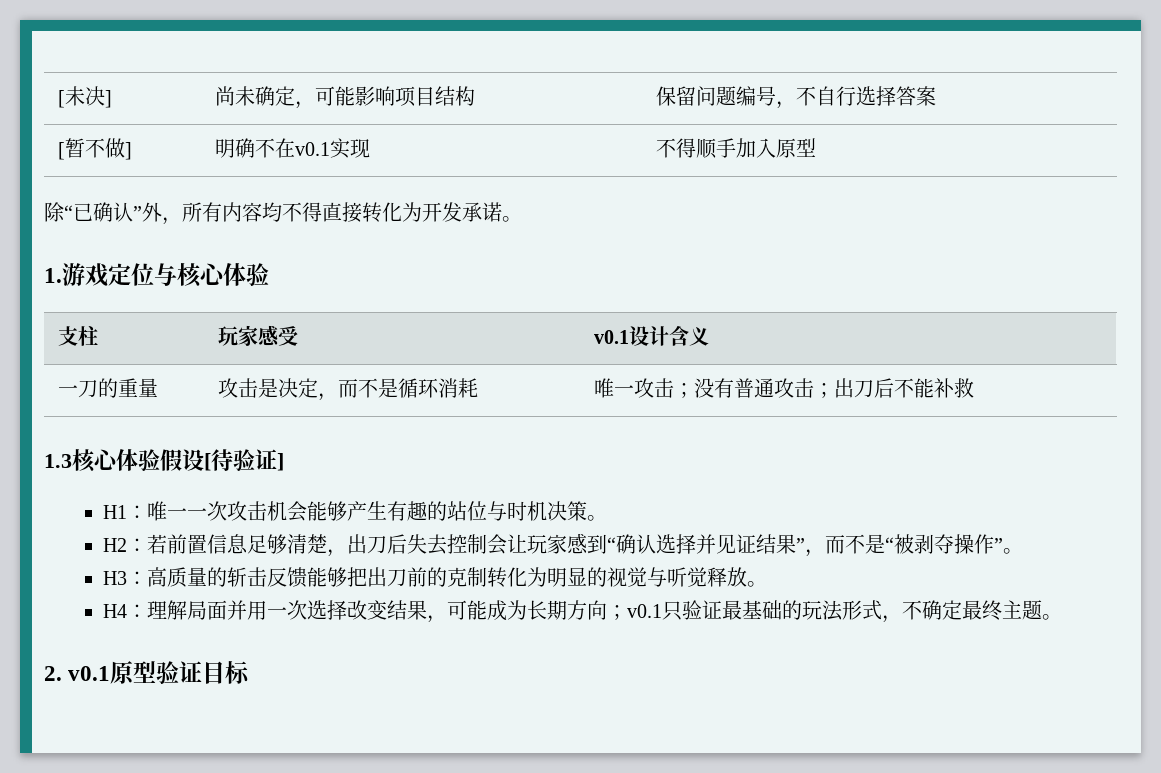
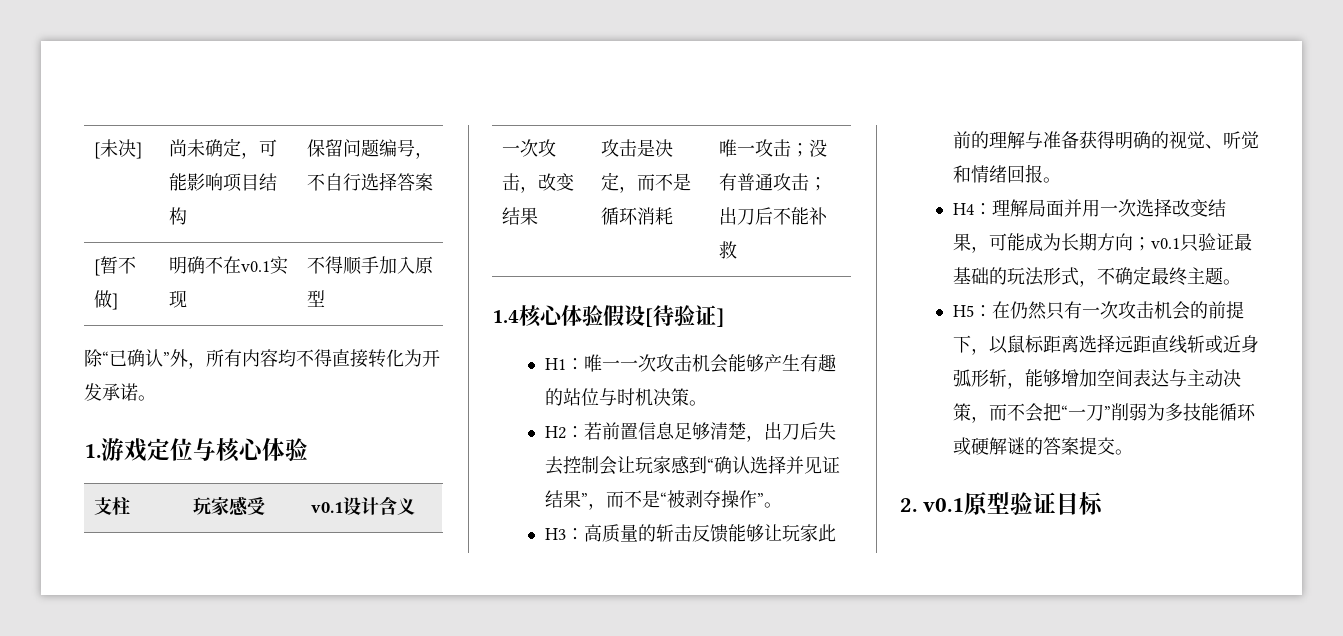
- 一刀的重量 | 攻击是决定，而不是循环消耗 | 唯一攻击；没有普通攻击；出刀后不能补救
+ 一次攻击，改变结果 | 攻击是决定，而不是循环消耗 | 唯一攻击；没有普通攻击；出刀后不能补救
- 1.3核心体验假设[待验证]
+ 1.4核心体验假设[待验证]
- H3：高质量的斩击反馈能够把出刀前的克制转化为明显的视觉与听觉释放。
+ H3：高质量的斩击反馈能够让玩家此前的理解与准备获得明确的视觉、听觉和情绪回报。
+ H5：在仍然只有一次攻击机会的前提下，以鼠标距离选择远距直线斩或近身弧形斩，能够增加空间表达与主动决策，而不会把“一刀”削弱为多技能循环或硬解谜的答案提交。

